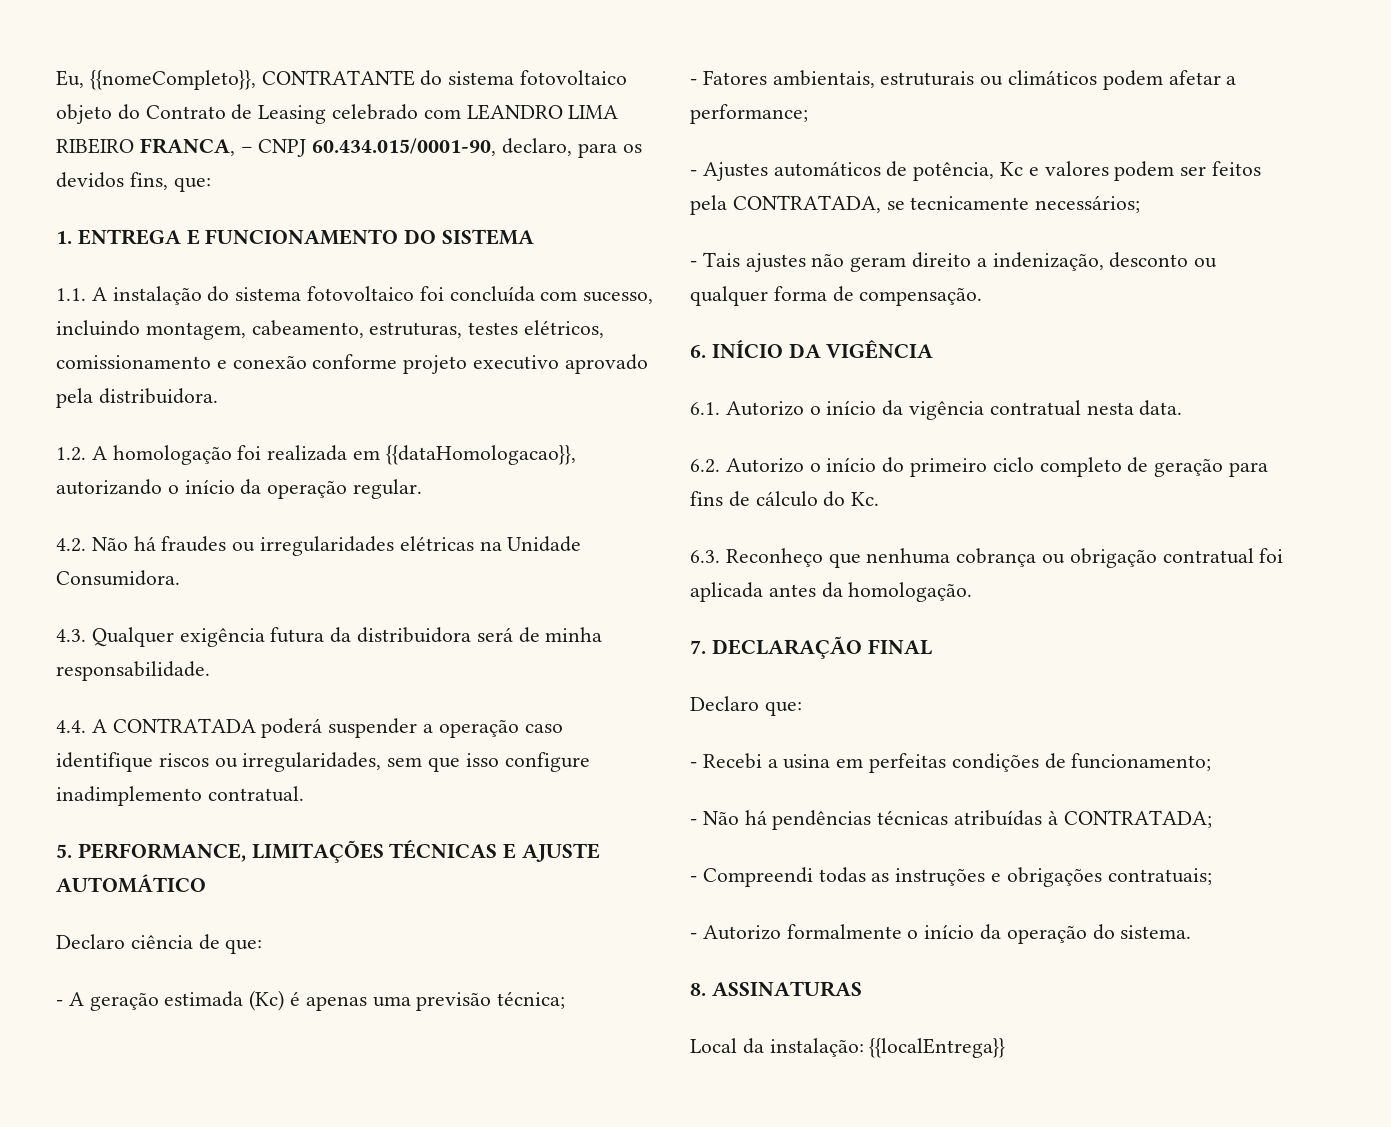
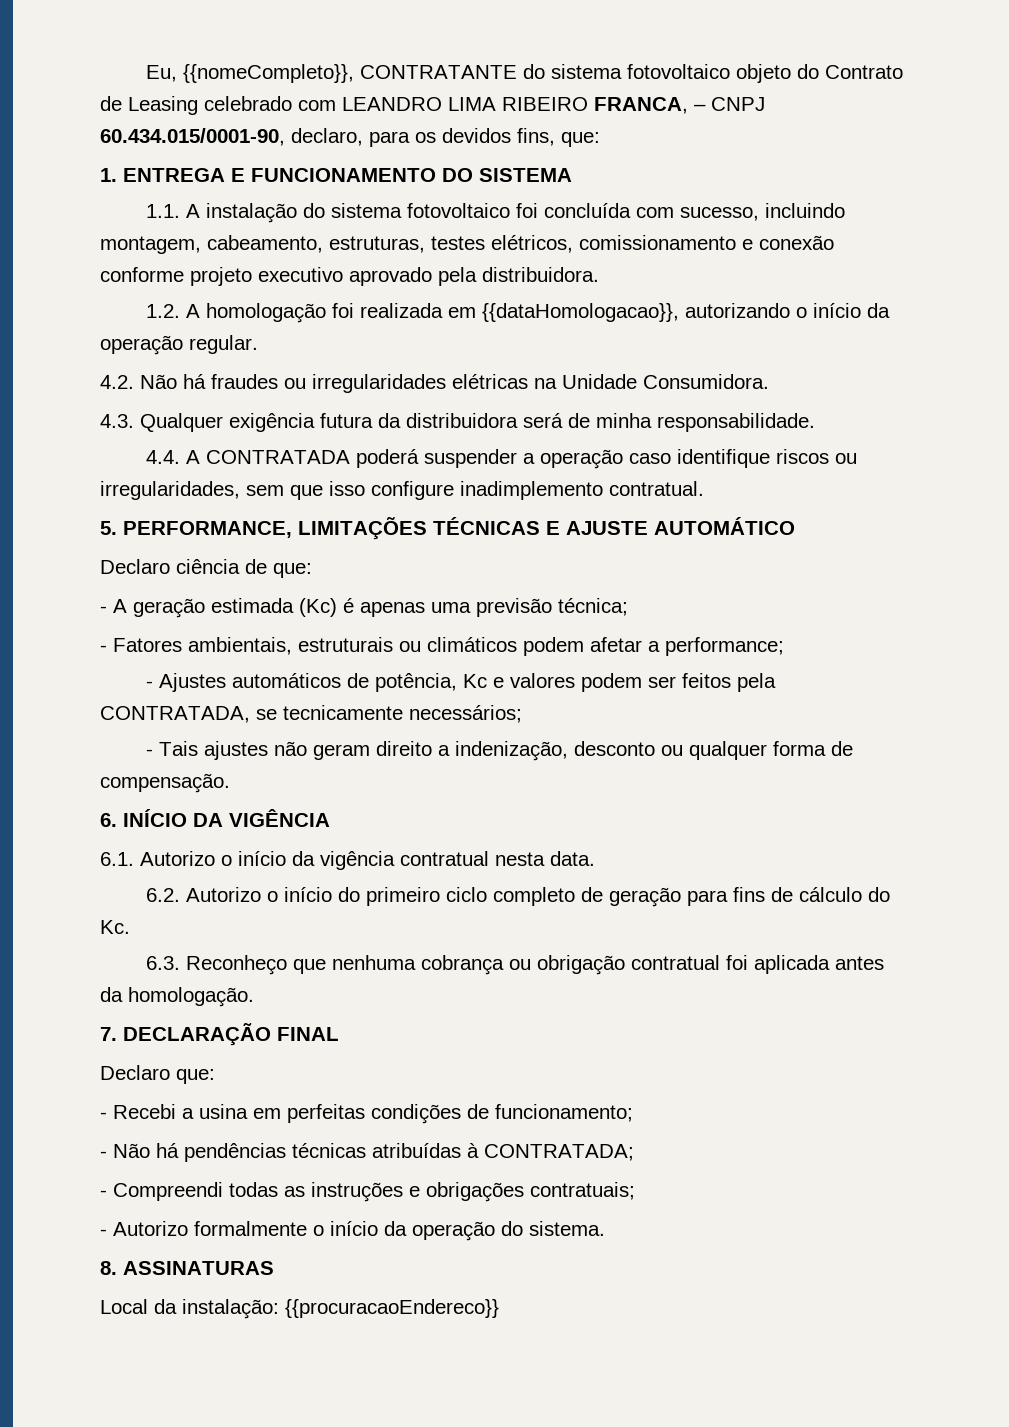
- Local da instalação: {{localEntrega}}
+ Local da instalação: {{procuracaoEndereco}}

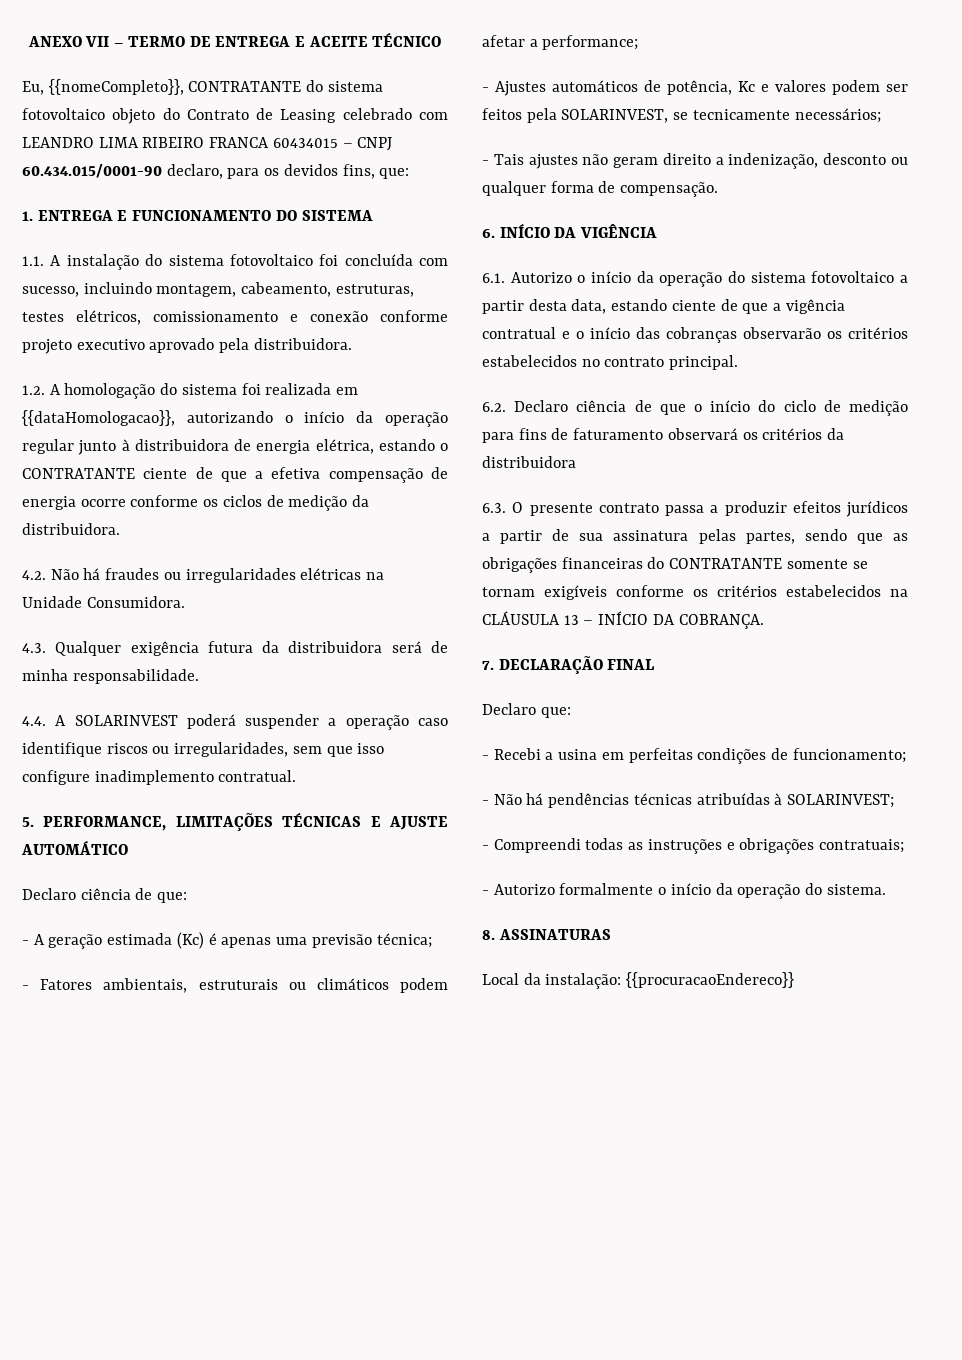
+ ANEXO VII – TERMO DE ENTREGA E ACEITE TÉCNICO
- Eu, {{nomeCompleto}}, CONTRATANTE do sistema fotovoltaico objeto do Contrato de Leasing celebrado com LEANDRO LIMA RIBEIRO FRANCA, – CNPJ 60.434.015/0001-90, declaro, para os devidos fins, que:
+ Eu, {{nomeCompleto}}, CONTRATANTE do sistema fotovoltaico objeto do Contrato de Leasing celebrado com LEANDRO LIMA RIBEIRO FRANCA 60434015 – CNPJ 60.434.015/0001-90 declaro, para os devidos fins, que:
- 1.2. A homologação foi realizada em {{dataHomologacao}}, autorizando o início da operação regular.
+ 1.2. A homologação do sistema foi realizada em {{dataHomologacao}}, autorizando o início da operação regular junto à distribuidora de energia elétrica, estando o CONTRATANTE ciente de que a efetiva compensação de energia ocorre conforme os ciclos de medição da distribuidora.
- 4.4. A CONTRATADA poderá suspender a operação caso identifique riscos ou irregularidades, sem que isso configure inadimplemento contratual.
+ 4.4. A SOLARINVEST poderá suspender a operação caso identifique riscos ou irregularidades, sem que isso configure inadimplemento contratual.
- - Ajustes automáticos de potência, Kc e valores podem ser feitos pela CONTRATADA, se tecnicamente necessários;
+ - Ajustes automáticos de potência, Kc e valores podem ser feitos pela SOLARINVEST, se tecnicamente necessários;
- 6.1. Autorizo o início da vigência contratual nesta data.
- 6.2. Autorizo o início do primeiro ciclo completo de geração para fins de cálculo do Kc.
- 6.3. Reconheço que nenhuma cobrança ou obrigação contratual foi aplicada antes da homologação.
+ 6.1. Autorizo o início da operação do sistema fotovoltaico a partir desta data, estando ciente de que a vigência contratual e o início das cobranças observarão os critérios estabelecidos no contrato principal.
+ 6.2. Declaro ciência de que o início do ciclo de medição para fins de faturamento observará os critérios da distribuidora
+ 6.3. O presente contrato passa a produzir efeitos jurídicos a partir de sua assinatura pelas partes, sendo que as obrigações financeiras do CONTRATANTE somente se tornam exigíveis conforme os critérios estabelecidos na CLÁUSULA 13 – INÍCIO DA COBRANÇA.
- - Não há pendências técnicas atribuídas à CONTRATADA;
+ - Não há pendências técnicas atribuídas à SOLARINVEST;

